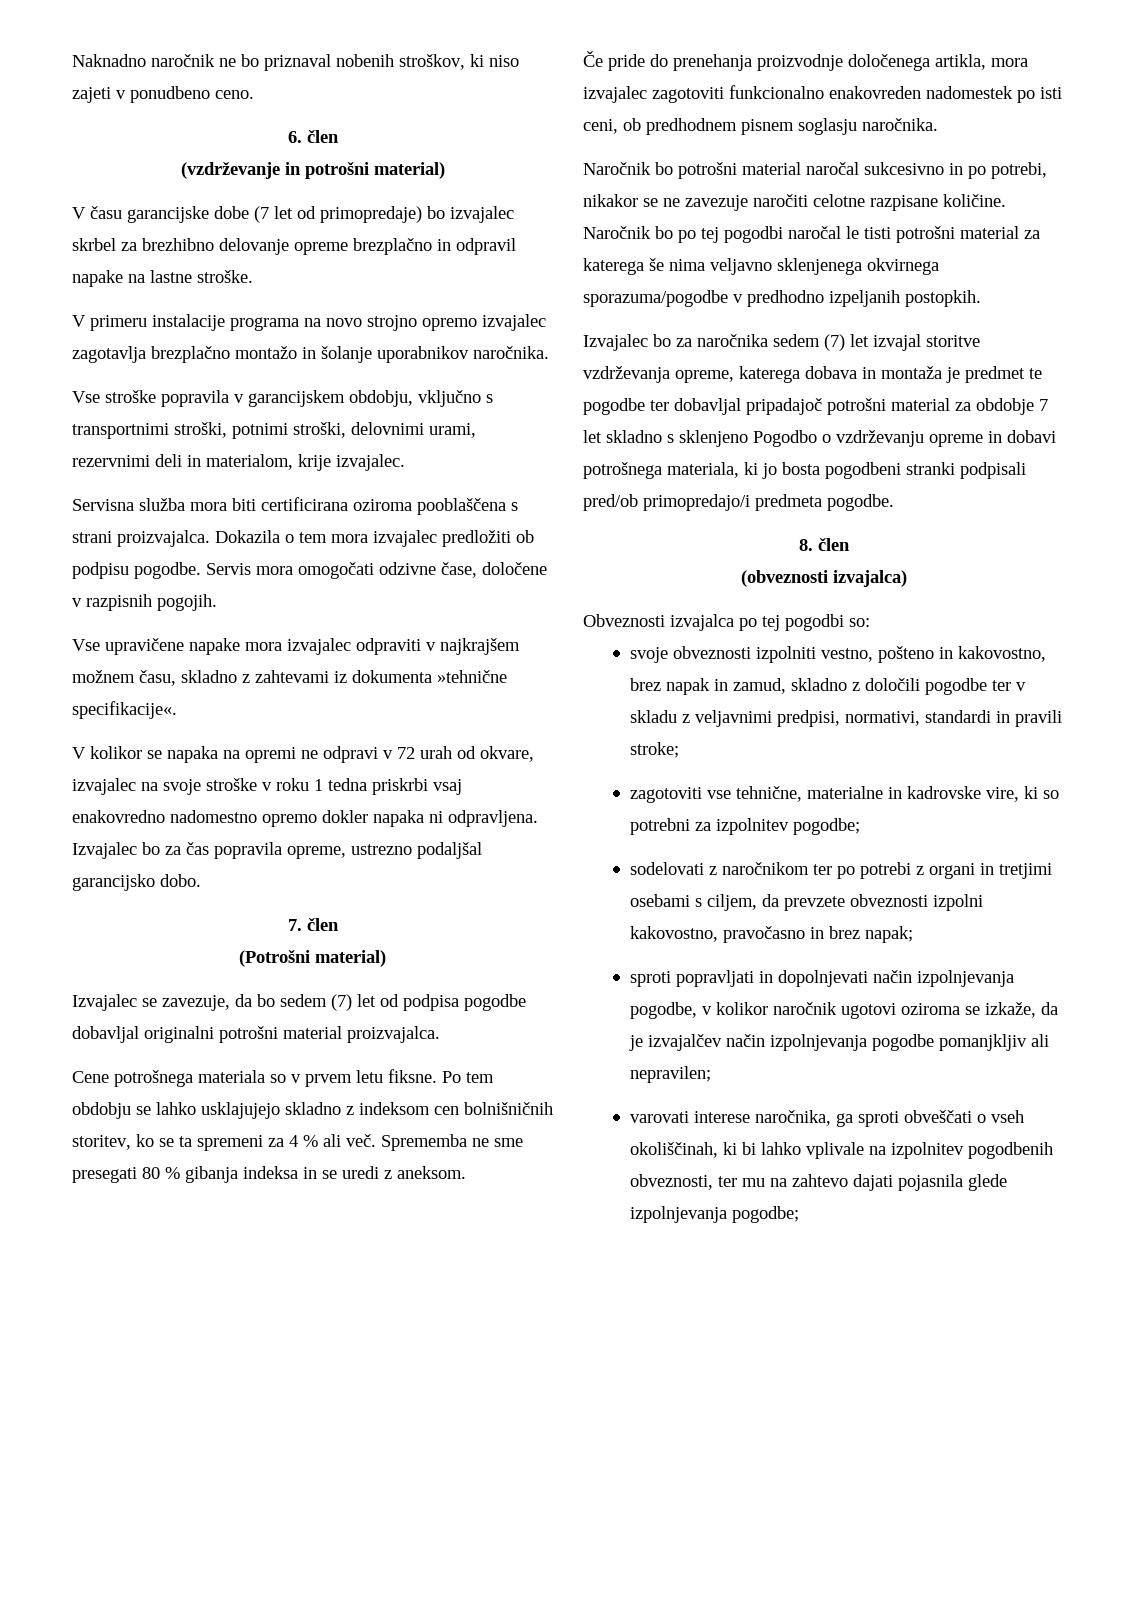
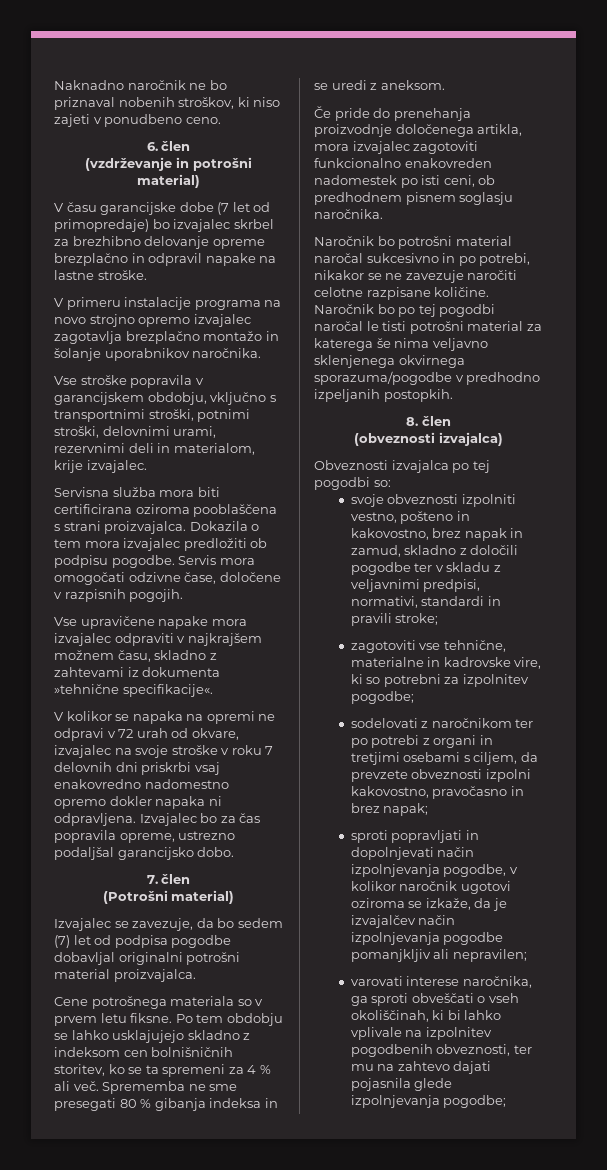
- V kolikor se napaka na opremi ne odpravi v 72 urah od okvare, izvajalec na svoje stroške v roku 1 tedna priskrbi vsaj enakovredno nadomestno opremo dokler napaka ni odpravljena.
+ V kolikor se napaka na opremi ne odpravi v 72 urah od okvare, izvajalec na svoje stroške v roku 7 delovnih dni priskrbi vsaj enakovredno nadomestno opremo dokler napaka ni odpravljena.
- Izvajalec bo za naročnika sedem (7) let izvajal storitve vzdrževanja opreme, katerega dobava in montaža je predmet te pogodbe ter dobavljal pripadajoč potrošni material za obdobje 7 let skladno s sklenjeno Pogodbo o vzdrževanju opreme in dobavi potrošnega materiala, ki jo bosta pogodbeni stranki podpisali pred/ob primopredajo/i predmeta pogodbe.

